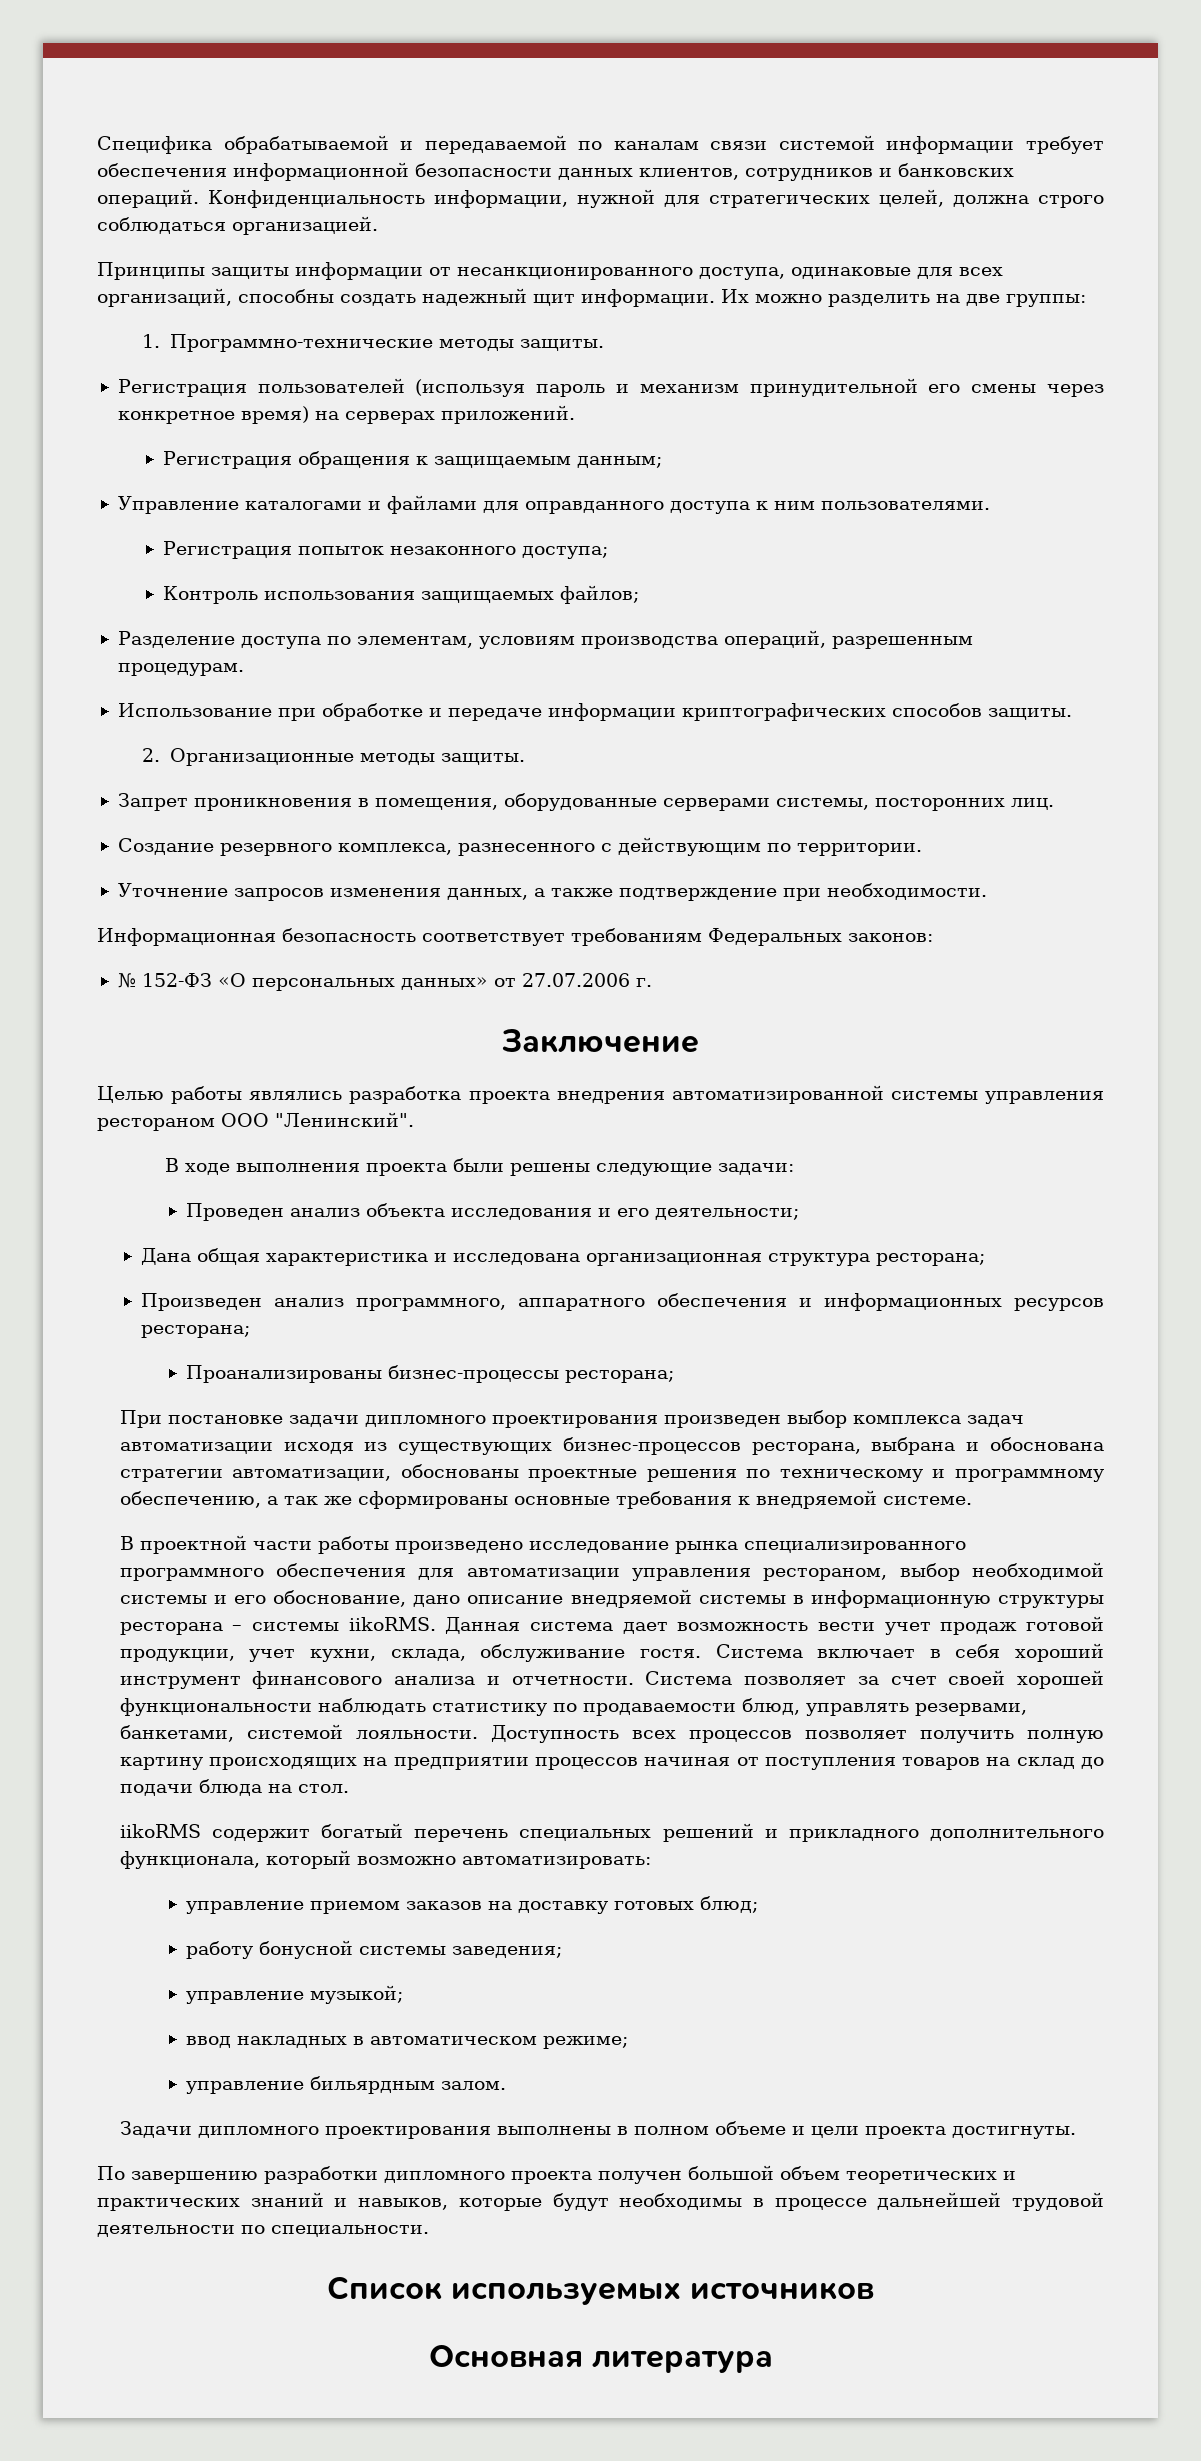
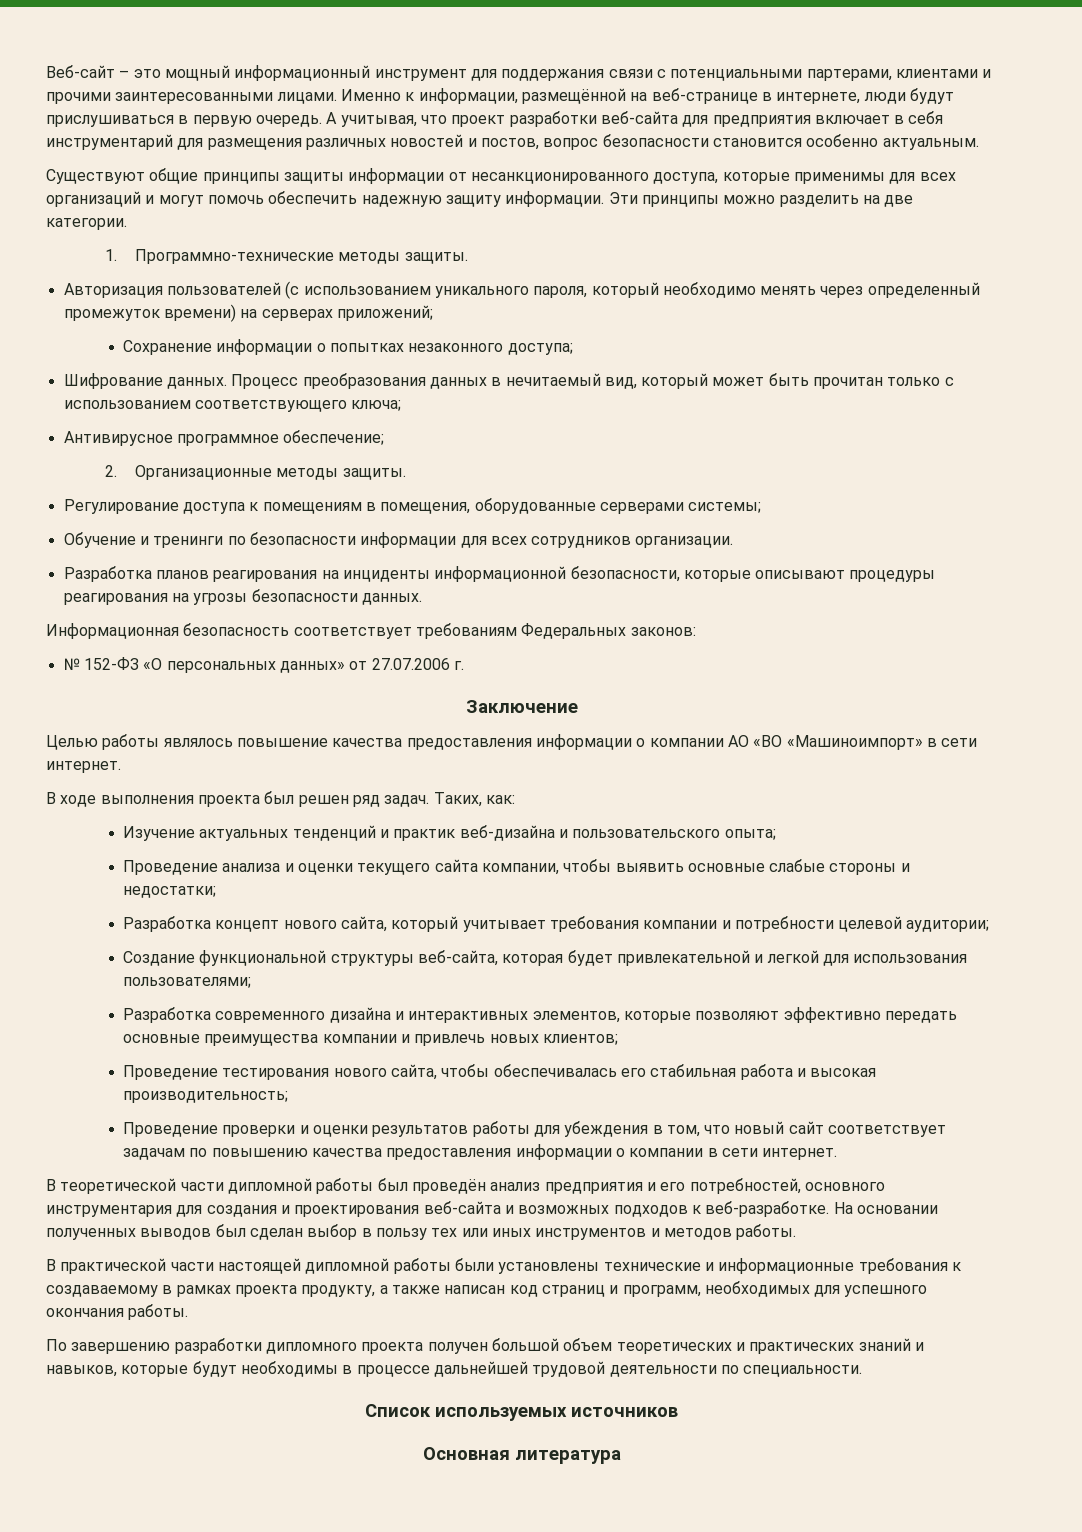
- Специфика обрабатываемой и передаваемой по каналам связи системой информации требует обеспечения информационной безопасности данных клиентов, сотрудников и банковских операций. Конфиденциальность информации, нужной для стратегических целей, должна строго соблюдаться организацией.
- Принципы защиты информации от несанкционированного доступа, одинаковые для всех организаций, способны создать надежный щит информации. Их можно разделить на две группы:
+ Веб-сайт – это мощный информационный инструмент для поддержания связи с потенциальными партерами, клиентами и прочими заинтересованными лицами. Именно к информации, размещённой на веб-странице в интернете, люди будут прислушиваться в первую очередь. А учитывая, что проект разработки веб-сайта для предприятия включает в себя инструментарий для размещения различных новостей и постов, вопрос безопасности становится особенно актуальным.
+ Существуют общие принципы защиты информации от несанкционированного доступа, которые применимы для всех организаций и могут помочь обеспечить надежную защиту информации. Эти принципы можно разделить на две категории.
- Регистрация пользователей (используя пароль и механизм принудительной его смены через конкретное время) на серверах приложений.
- Регистрация обращения к защищаемым данным;
- Управление каталогами и файлами для оправданного доступа к ним пользователями.
- Регистрация попыток незаконного доступа;
- Контроль использования защищаемых файлов;
- Разделение доступа по элементам, условиям производства операций, разрешенным процедурам.
- Использование при обработке и передаче информации криптографических способов защиты.
+ Авторизация пользователей (с использованием уникального пароля, который необходимо менять через определенный промежуток времени) на серверах приложений;
+ Сохранение информации о попытках незаконного доступа;
+ Шифрование данных. Процесс преобразования данных в нечитаемый вид, который может быть прочитан только с использованием соответствующего ключа;
+ Антивирусное программное обеспечение;
  2. Организационные методы защиты.
- Запрет проникновения в помещения, оборудованные серверами системы, посторонних лиц.
- Создание резервного комплекса, разнесенного с действующим по территории.
- Уточнение запросов изменения данных, а также подтверждение при необходимости.
+ Регулирование доступа к помещениям в помещения, оборудованные серверами системы;
+ Обучение и тренинги по безопасности информации для всех сотрудников организации.
+ Разработка планов реагирования на инциденты информационной безопасности, которые описывают процедуры реагирования на угрозы безопасности данных.
- Целью работы являлись разработка проекта внедрения автоматизированной системы управления рестораном ООО "Ленинский".
- В ходе выполнения проекта были решены следующие задачи:
- Проведен анализ объекта исследования и его деятельности;
- Дана общая характеристика и исследована организационная структура ресторана;
- Произведен анализ программного, аппаратного обеспечения и информационных ресурсов ресторана;
- Проанализированы бизнес-процессы ресторана;
- При постановке задачи дипломного проектирования произведен выбор комплекса задач автоматизации исходя из существующих бизнес-процессов ресторана, выбрана и обоснована стратегии автоматизации, обоснованы проектные решения по техническому и программному обеспечению, а так же сформированы основные требования к внедряемой системе.
- В проектной части работы произведено исследование рынка специализированного программного обеспечения для автоматизации управления рестораном, выбор необходимой системы и его обоснование, дано описание внедряемой системы в информационную структуры ресторана – системы iikoRMS. Данная система дает возможность вести учет продаж готовой продукции, учет кухни, склада, обслуживание гостя. Система включает в себя хороший инструмент финансового анализа и отчетности. Система позволяет за счет своей хорошей функциональности наблюдать статистику по продаваемости блюд, управлять резервами, банкетами, системой лояльности. Доступность всех процессов позволяет получить полную картину происходящих на предприятии процессов начиная от поступления товаров на склад до подачи блюда на стол.
- iikoRMS содержит богатый перечень специальных решений и прикладного дополнительного функционала, который возможно автоматизировать:
- управление приемом заказов на доставку готовых блюд;
- работу бонусной системы заведения;
- управление музыкой;
- ввод накладных в автоматическом режиме;
- управление бильярдным залом.
- Задачи дипломного проектирования выполнены в полном объеме и цели проекта достигнуты.
+ Целью работы являлось повышение качества предоставления информации о компании АО «ВО «Машиноимпорт» в сети интернет.
+ В ходе выполнения проекта был решен ряд задач. Таких, как:
+ Изучение актуальных тенденций и практик веб-дизайна и пользовательского опыта;
+ Проведение анализа и оценки текущего сайта компании, чтобы выявить основные слабые стороны и недостатки;
+ Разработка концепт нового сайта, который учитывает требования компании и потребности целевой аудитории;
+ Создание функциональной структуры веб-сайта, которая будет привлекательной и легкой для использования пользователями;
+ Разработка современного дизайна и интерактивных элементов, которые позволяют эффективно передать основные преимущества компании и привлечь новых клиентов;
+ Проведение тестирования нового сайта, чтобы обеспечивалась его стабильная работа и высокая производительность;
+ Проведение проверки и оценки результатов работы для убеждения в том, что новый сайт соответствует задачам по повышению качества предоставления информации о компании в сети интернет.
+ В теоретической части дипломной работы был проведён анализ предприятия и его потребностей, основного инструментария для создания и проектирования веб-сайта и возможных подходов к веб-разработке. На основании полученных выводов был сделан выбор в пользу тех или иных инструментов и методов работы.
+ В практической части настоящей дипломной работы были установлены технические и информационные требования к создаваемому в рамках проекта продукту, а также написан код страниц и программ, необходимых для успешного окончания работы.

